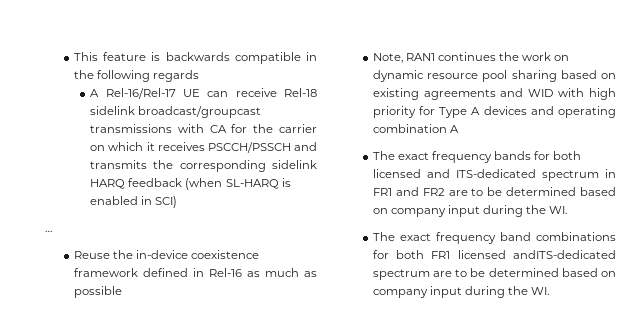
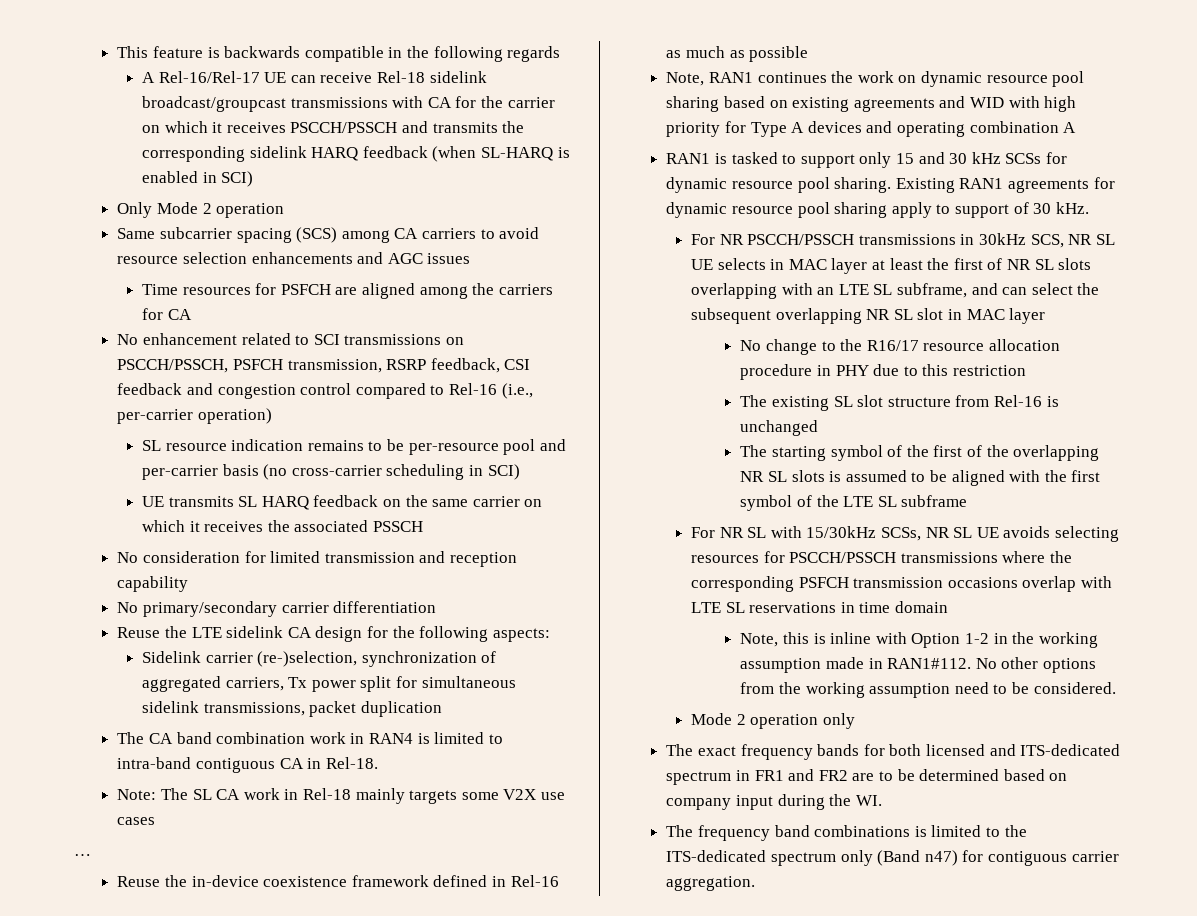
+ Only Mode 2 operation
+ Same subcarrier spacing (SCS) among CA carriers to avoid resource selection enhancements and AGC issues
+ Time resources for PSFCH are aligned among the carriers for CA
+ No enhancement related to SCI transmissions on PSCCH/PSSCH, PSFCH transmission, RSRP feedback, CSI feedback and congestion control compared to Rel-16 (i.e., per-carrier operation)
+ SL resource indication remains to be per-resource pool and per-carrier basis (no cross-carrier scheduling in SCI)
+ UE transmits SL HARQ feedback on the same carrier on which it receives the associated PSSCH
+ No consideration for limited transmission and reception capability
+ No primary/secondary carrier differentiation
+ Reuse the LTE sidelink CA design for the following aspects:
+ Sidelink carrier (re-)selection, synchronization of aggregated carriers, Tx power split for simultaneous sidelink transmissions, packet duplication
+ The CA band combination work in RAN4 is limited to intra-band contiguous CA in Rel-18.
+ Note: The SL CA work in Rel-18 mainly targets some V2X use cases
+ RAN1 is tasked to support only 15 and 30 kHz SCSs for dynamic resource pool sharing. Existing RAN1 agreements for dynamic resource pool sharing apply to support of 30 kHz.
+ For NR PSCCH/PSSCH transmissions in 30kHz SCS, NR SL UE selects in MAC layer at least the first of NR SL slots overlapping with an LTE SL subframe, and can select the subsequent overlapping NR SL slot in MAC layer
+ No change to the R16/17 resource allocation procedure in PHY due to this restriction
+ The existing SL slot structure from Rel-16 is unchanged
+ The starting symbol of the first of the overlapping NR SL slots is assumed to be aligned with the first symbol of the LTE SL subframe
+ For NR SL with 15/30kHz SCSs, NR SL UE avoids selecting resources for PSCCH/PSSCH transmissions where the corresponding PSFCH transmission occasions overlap with LTE SL reservations in time domain
+ Note, this is inline with Option 1-2 in the working assumption made in RAN1#112. No other options from the working assumption need to be considered.
+ Mode 2 operation only
- The exact frequency band combinations for both FR1 licensed andITS-dedicated spectrum are to be determined based on company input during the WI.
+ The frequency band combinations is limited to the ITS-dedicated spectrum only (Band n47) for contiguous carrier aggregation.

